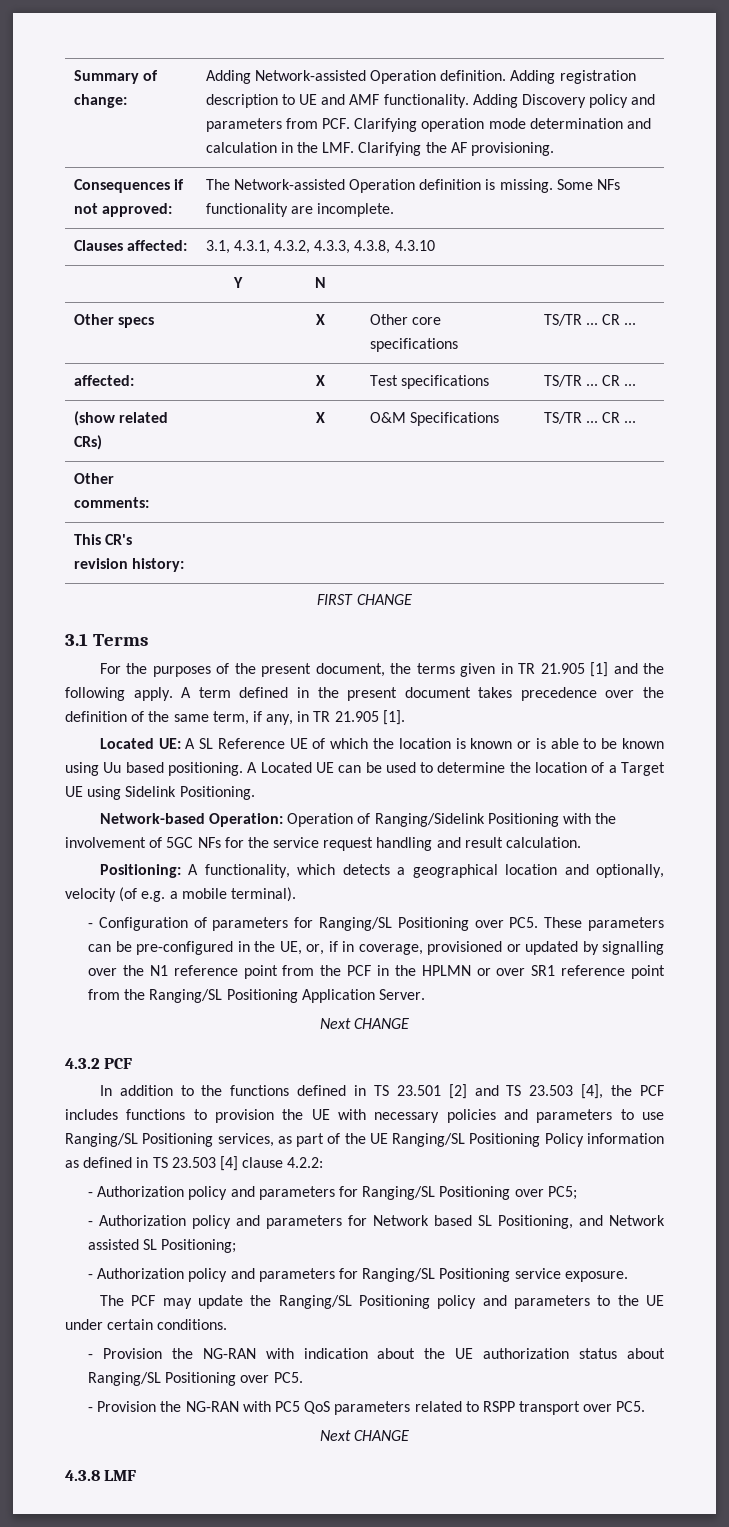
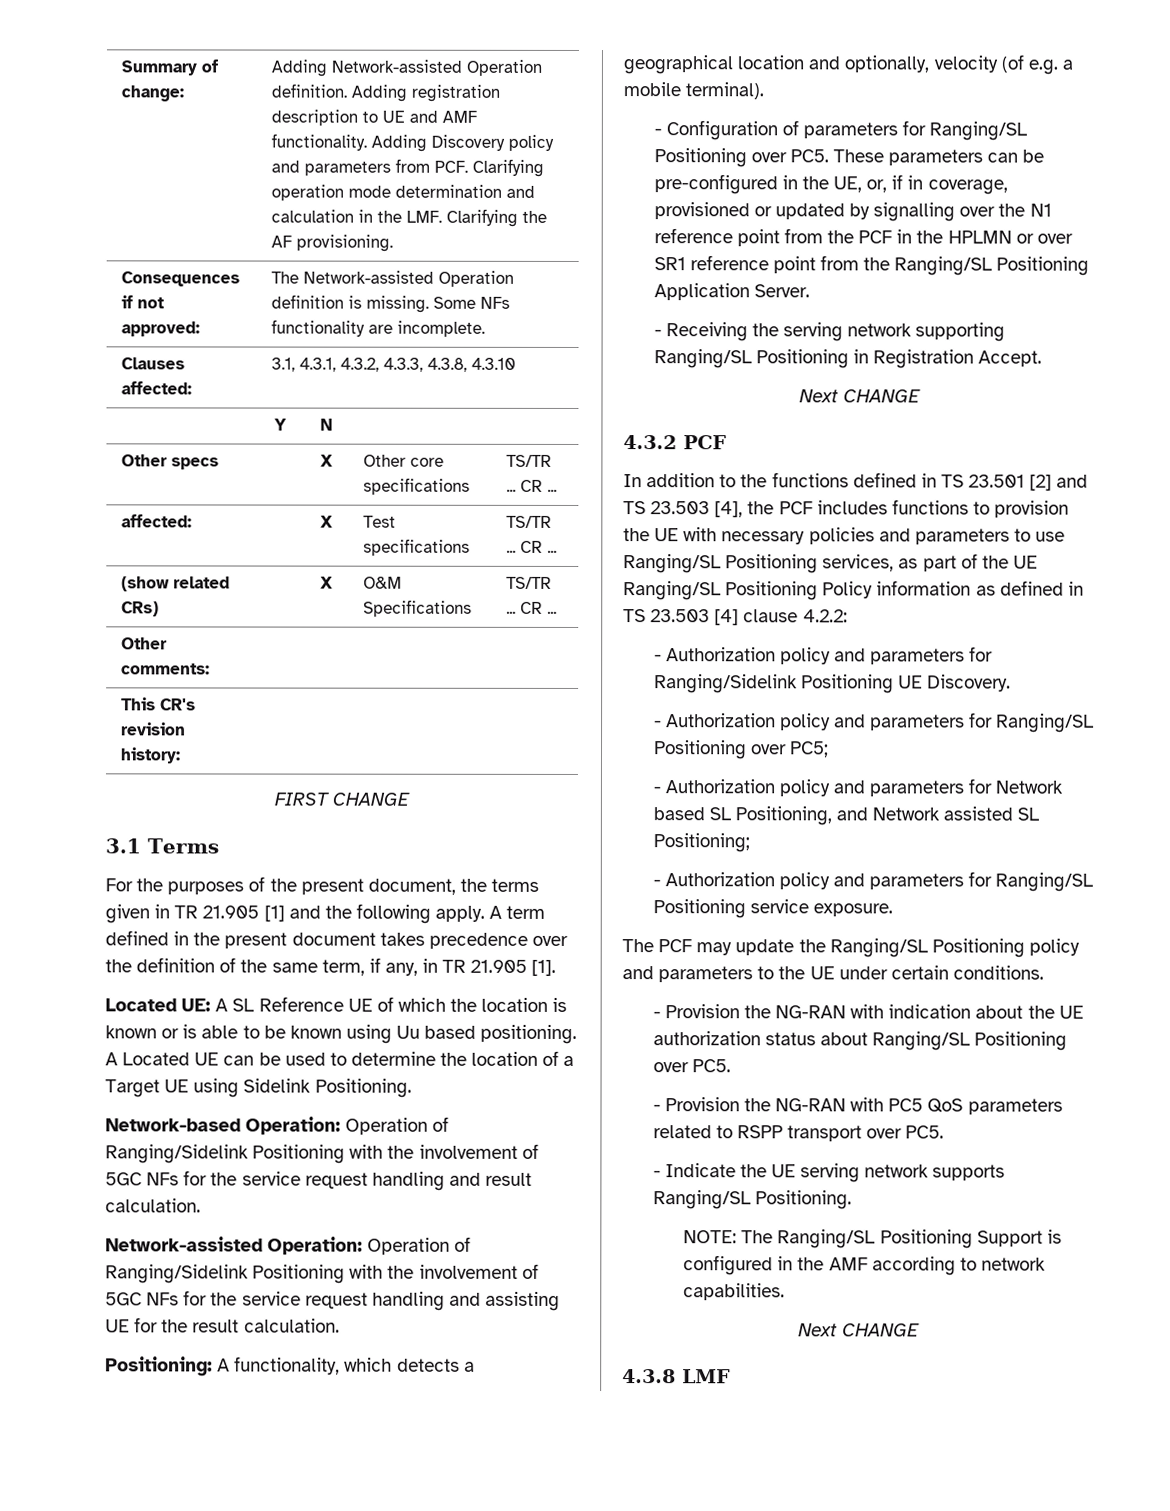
+ Network-assisted Operation: Operation of Ranging/Sidelink Positioning with the involvement of 5GC NFs for the service request handling and assisting UE for the result calculation.
+ - Receiving the serving network supporting Ranging/SL Positioning in Registration Accept.
+ - Authorization policy and parameters for Ranging/Sidelink Positioning UE Discovery.
+ - Indicate the UE serving network supports Ranging/SL Positioning.
+ NOTE: The Ranging/SL Positioning Support is configured in the AMF according to network capabilities.

